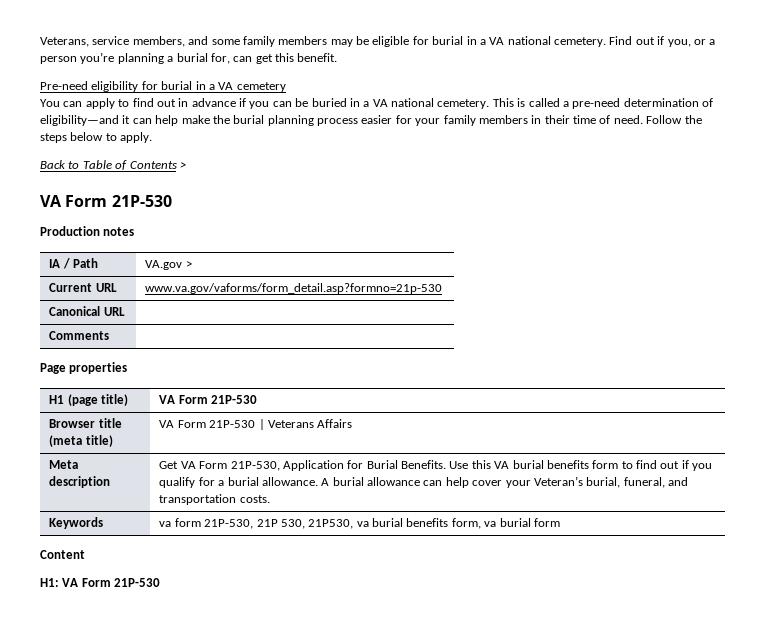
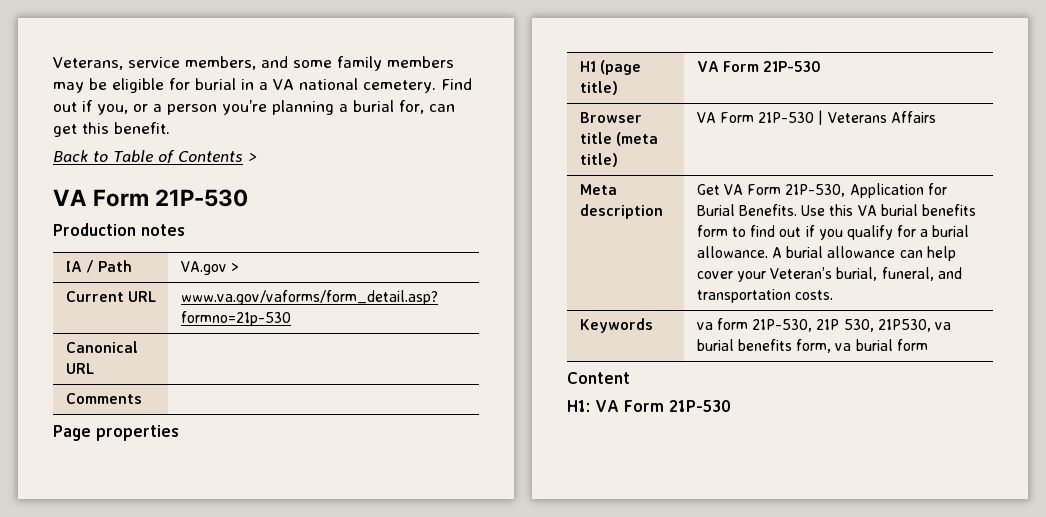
- Pre-need eligibility for burial in a VA cemetery
- You can apply to find out in advance if you can be buried in a VA national cemetery. This is called a pre-need determination of eligibility—and it can help make the burial planning process easier for your family members in their time of need. Follow the steps below to apply.

